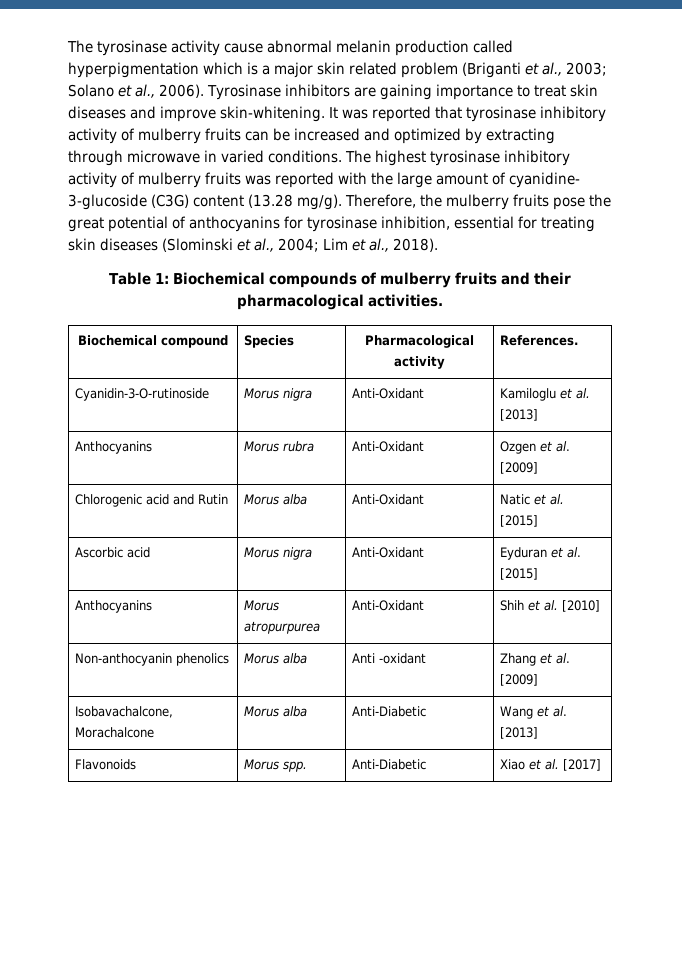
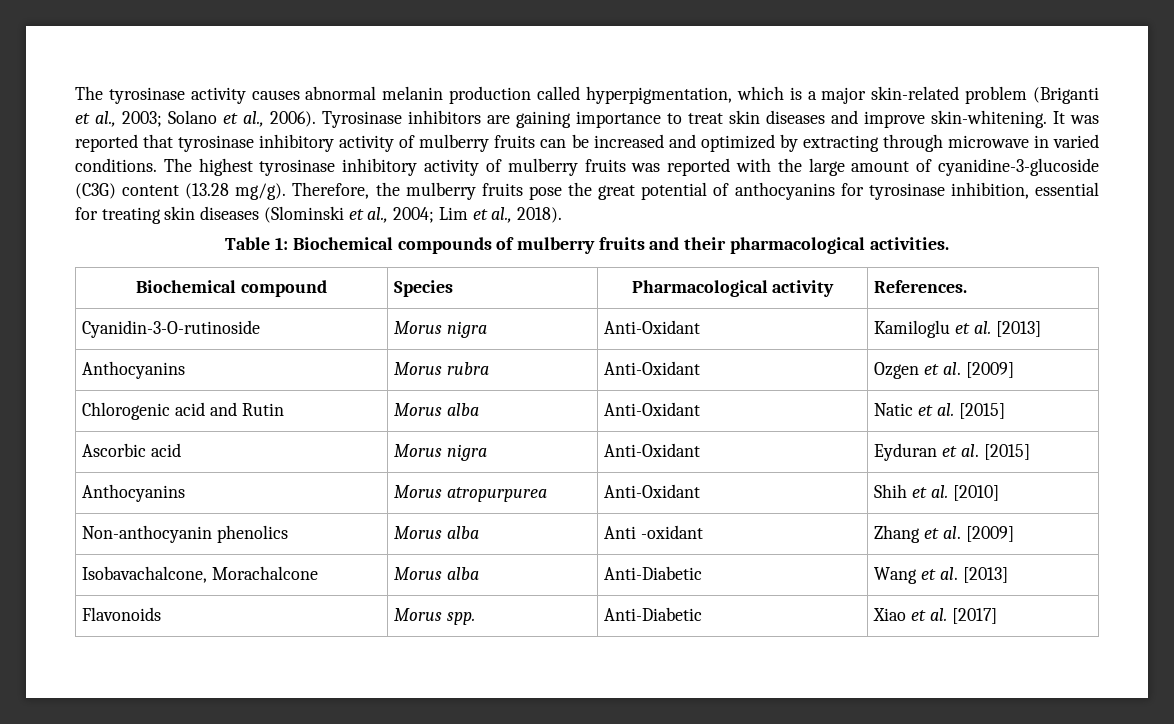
- The tyrosinase activity cause abnormal melanin production called hyperpigmentation which is a major skin related problem (Briganti et al., 2003; Solano et al., 2006).
+ The tyrosinase activity causes abnormal melanin production called hyperpigmentation, which is a major skin-related problem (Briganti et al., 2003; Solano et al., 2006).
- The highest tyrosinase inhibitory activity of mulberry fruits was reported with the large amount of cyanidine- 3-glucoside (C3G) content (13.28 mg/g).
+ The highest tyrosinase inhibitory activity of mulberry fruits was reported with the large amount of cyanidine-3-glucoside (C3G) content (13.28 mg/g).

